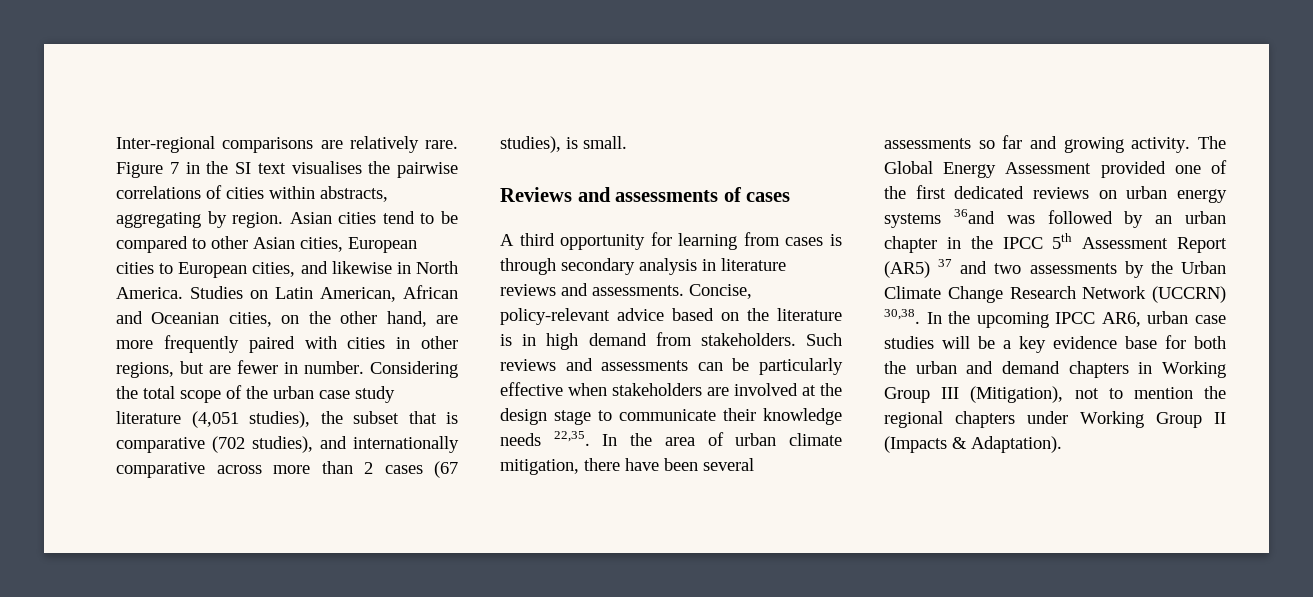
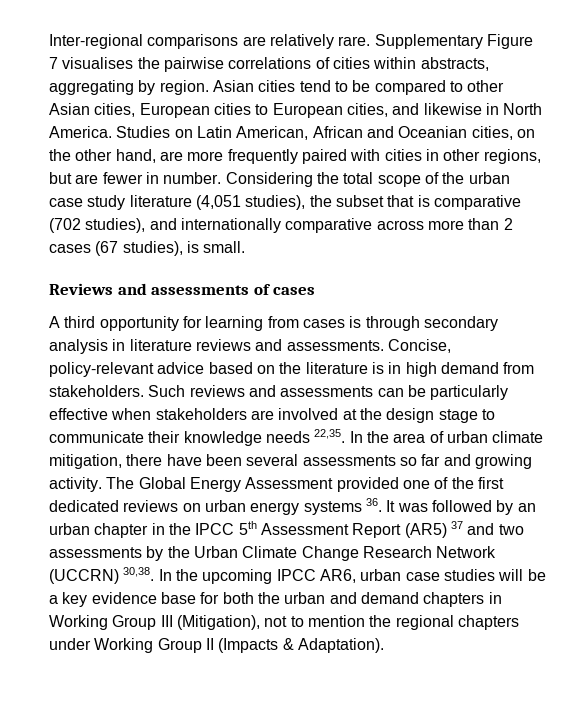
- Figure 7 in the SI text visualises the pairwise correlations of cities within abstracts, aggregating by region.
+ Supplementary Figure 7 visualises the pairwise correlations of cities within abstracts, aggregating by region.
- The Global Energy Assessment provided one of the first dedicated reviews on urban energy systems 36and was followed by an urban chapter in the IPCC 5th Assessment Report (AR5) 37 and two assessments by the Urban Climate Change Research Network (UCCRN) 30,38.
+ The Global Energy Assessment provided one of the first dedicated reviews on urban energy systems 36. It was followed by an urban chapter in the IPCC 5th Assessment Report (AR5) 37 and two assessments by the Urban Climate Change Research Network (UCCRN) 30,38.

